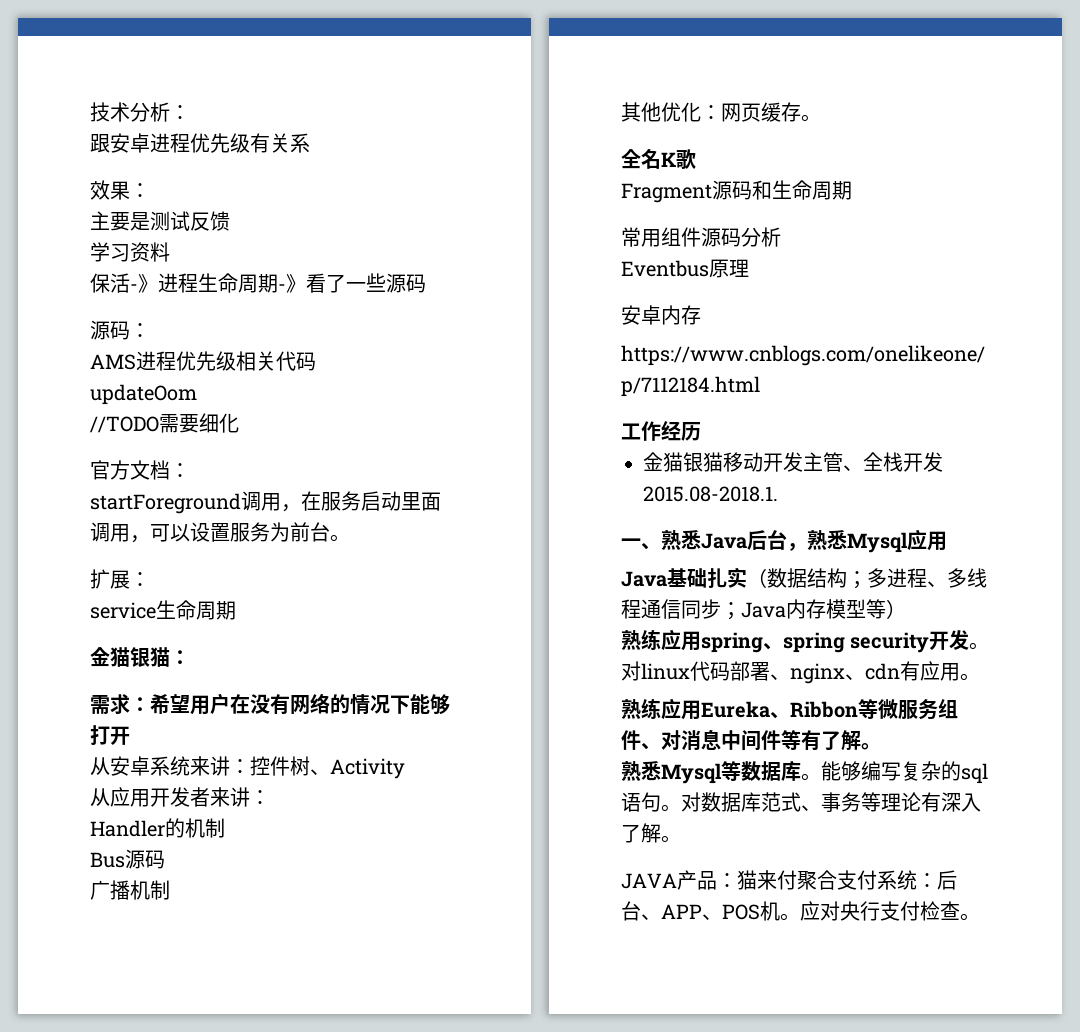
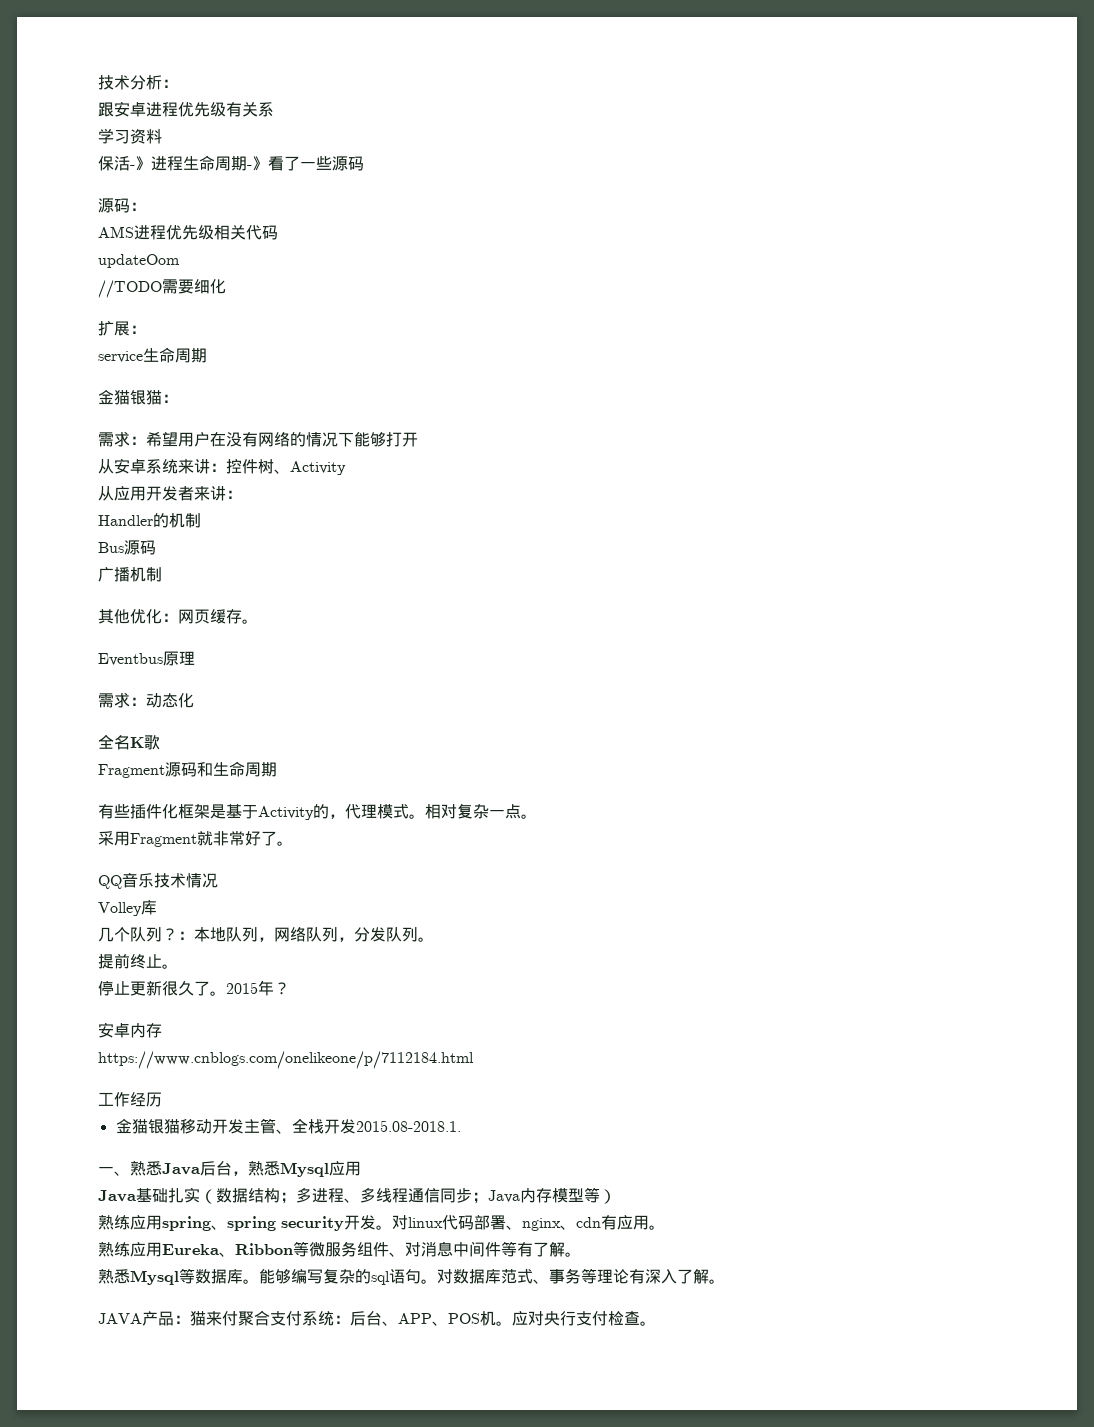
- 效果：
- 主要是测试反馈
- 官方文档：
- startForeground调用，在服务启动里面调用，可以设置服务为前台。
+ Eventbus原理
+ 需求：动态化
- 常用组件源码分析
- Eventbus原理
+ 有些插件化框架是基于Activity的，代理模式。相对复杂一点。
+ 采用Fragment就非常好了。
+ QQ音乐技术情况
+ Volley库
+ 几个队列？：本地队列，网络队列，分发队列。
+ 提前终止。
+ 停止更新很久了。2015年？

